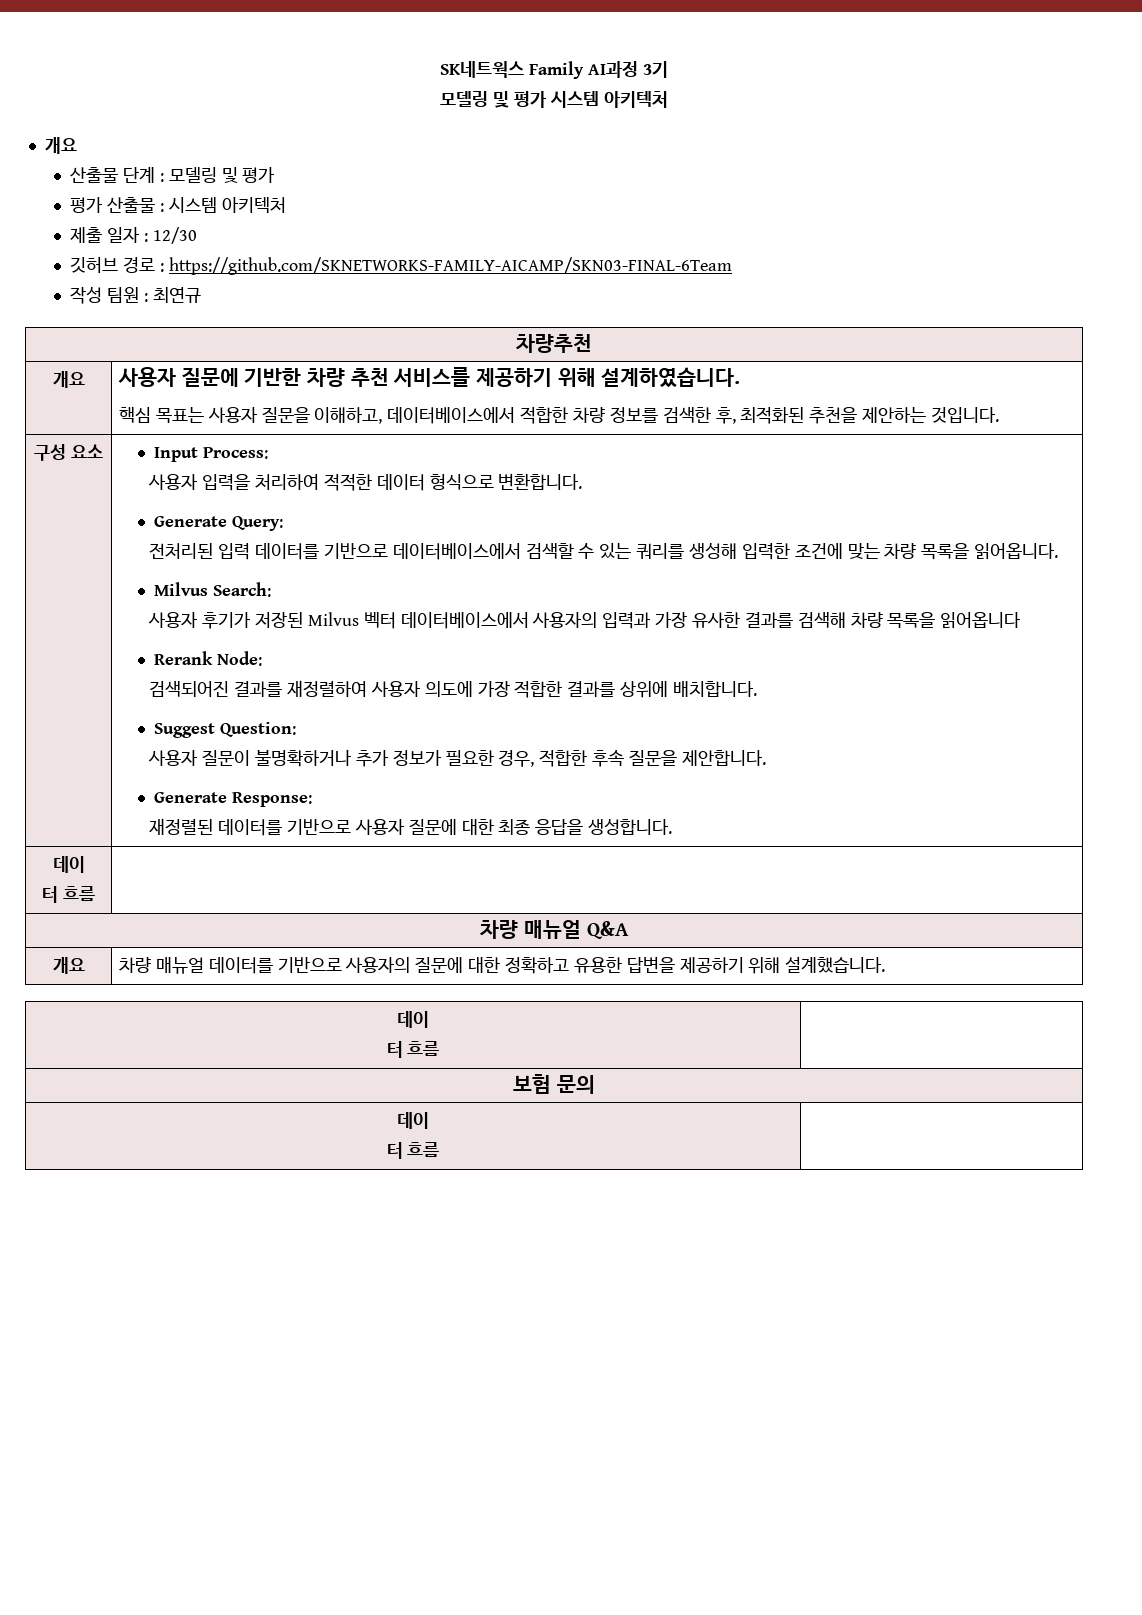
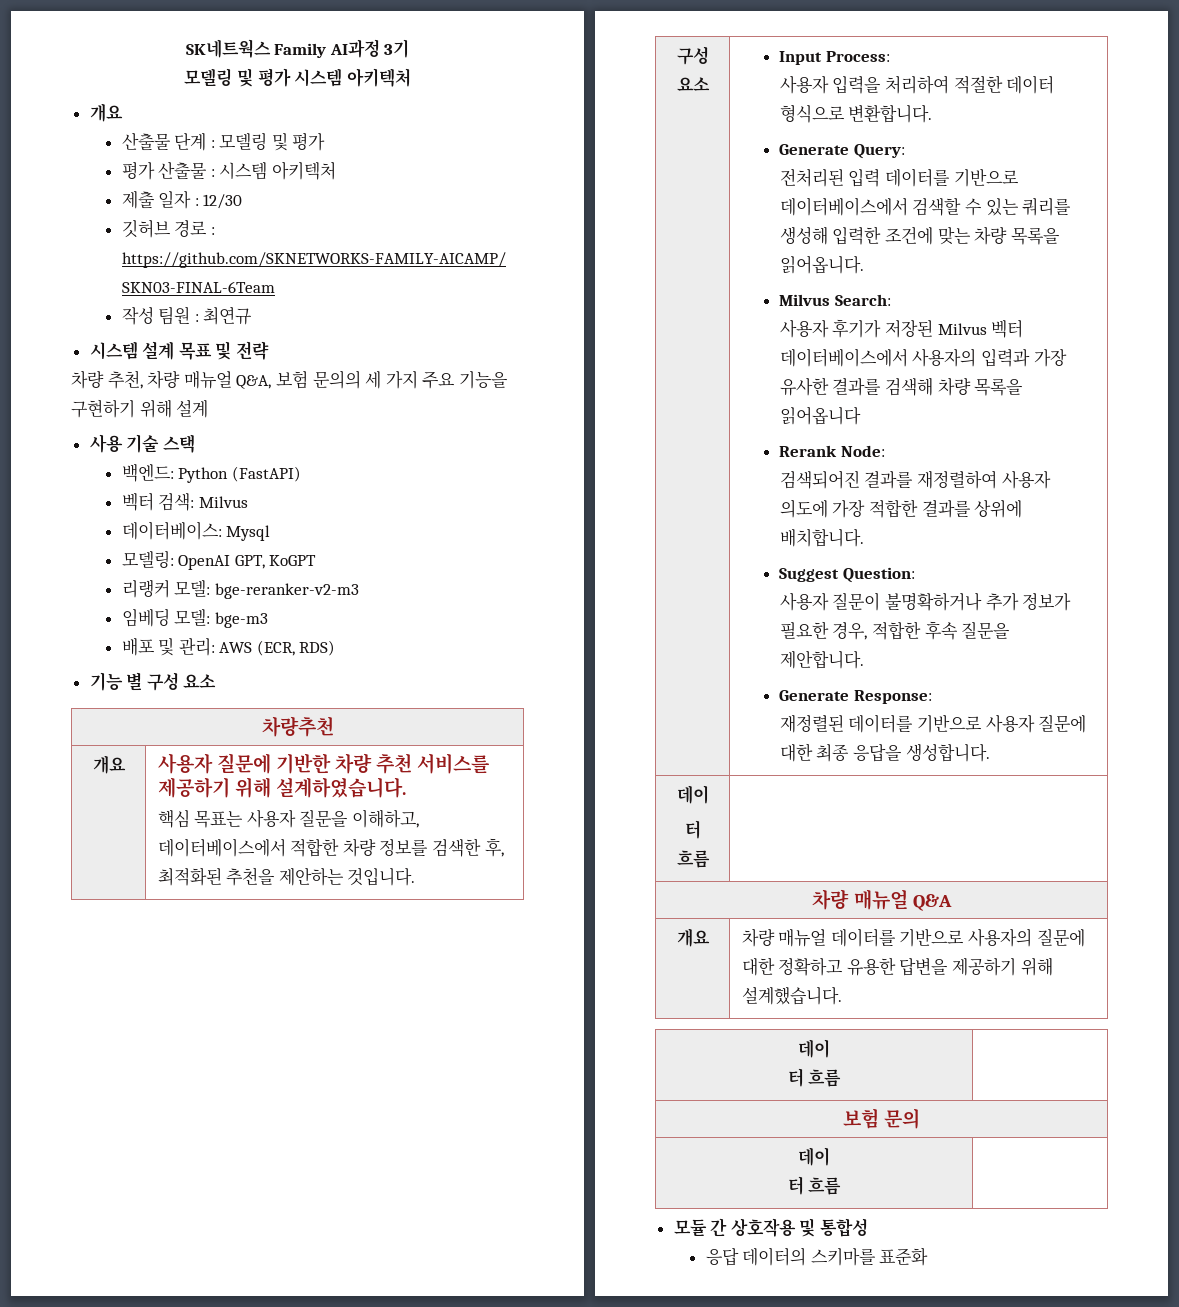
+ 시스템 설계 목표 및 전략
+ 차량 추천, 차량 매뉴얼 Q&A, 보험 문의의 세 가지 주요 기능을 구현하기 위해 설계
+ 사용 기술 스택
+ 백엔드: Python (FastAPI)
+ 벡터 검색: Milvus
+ 데이터베이스: Mysql
+ 모델링: OpenAI GPT, KoGPT
+ 리랭커 모델: bge-reranker-v2-m3
+ 임베딩 모델: bge-m3
+ 배포 및 관리: AWS (ECR, RDS)
+ 기능 별 구성 요소
- 사용자 입력을 처리하여 적적한 데이터 형식으로 변환합니다.
+ 사용자 입력을 처리하여 적절한 데이터 형식으로 변환합니다.
+ 모듈 간 상호작용 및 통합성
+ 응답 데이터의 스키마를 표준화

